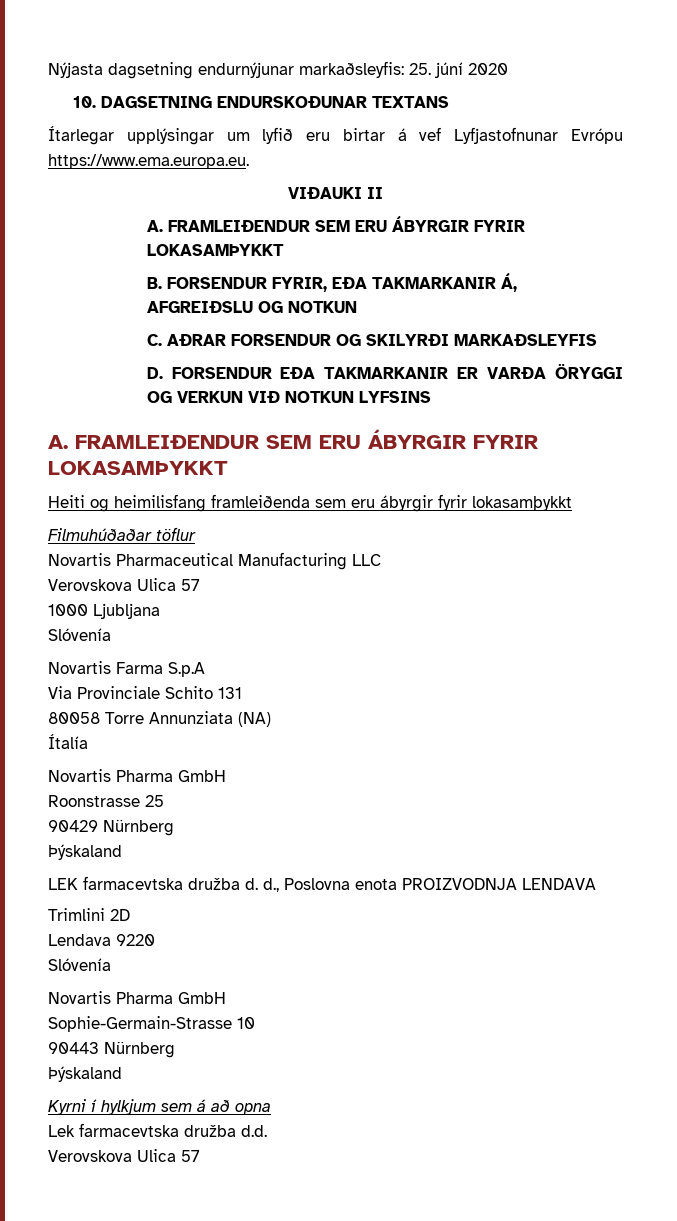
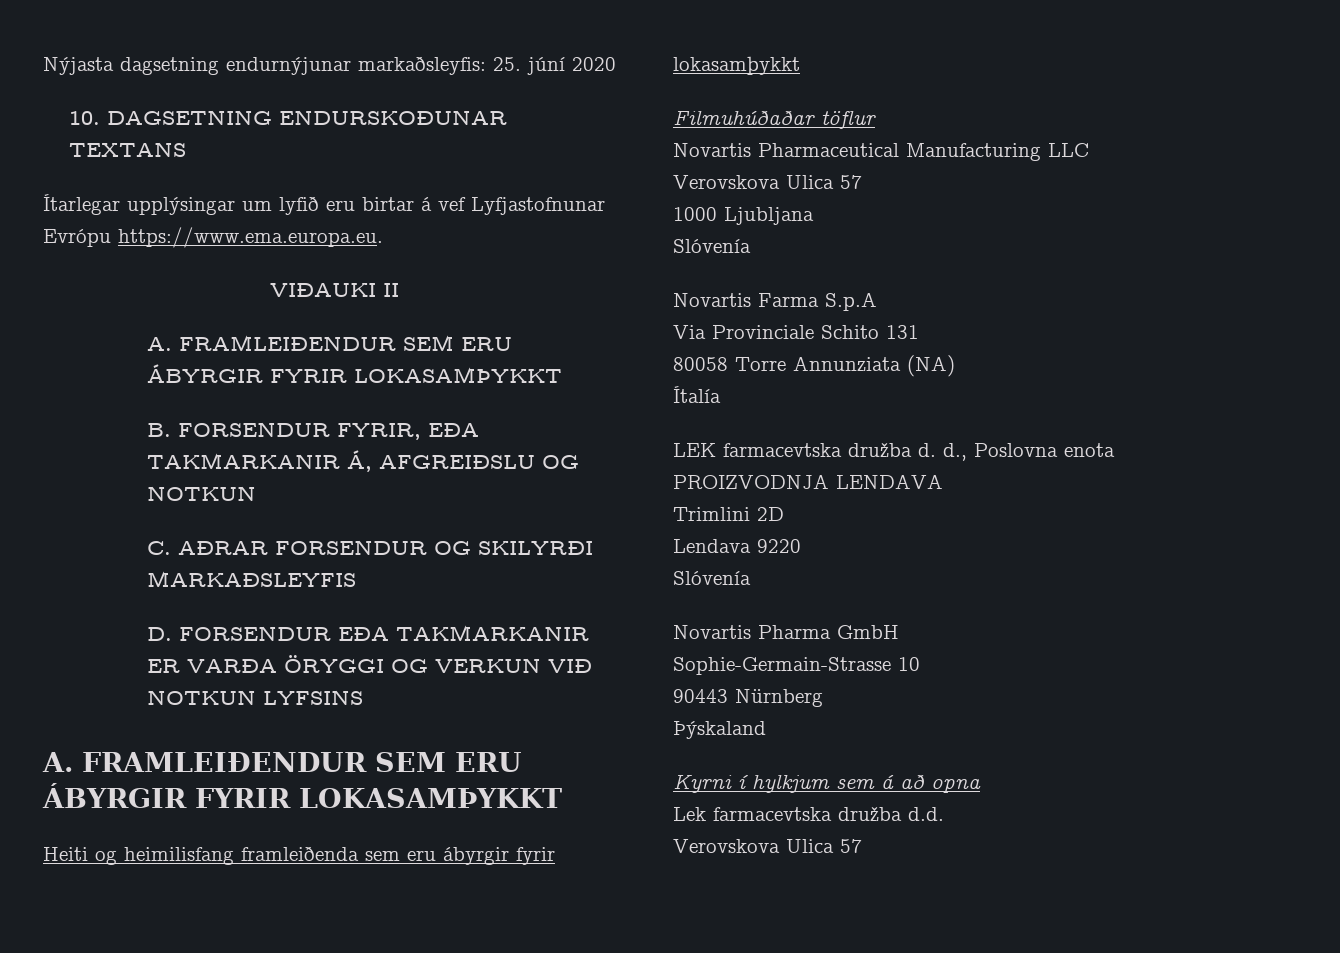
  Ítalía
- Novartis Pharma GmbH
- Roonstrasse 25
- 90429 Nürnberg
- Þýskaland

